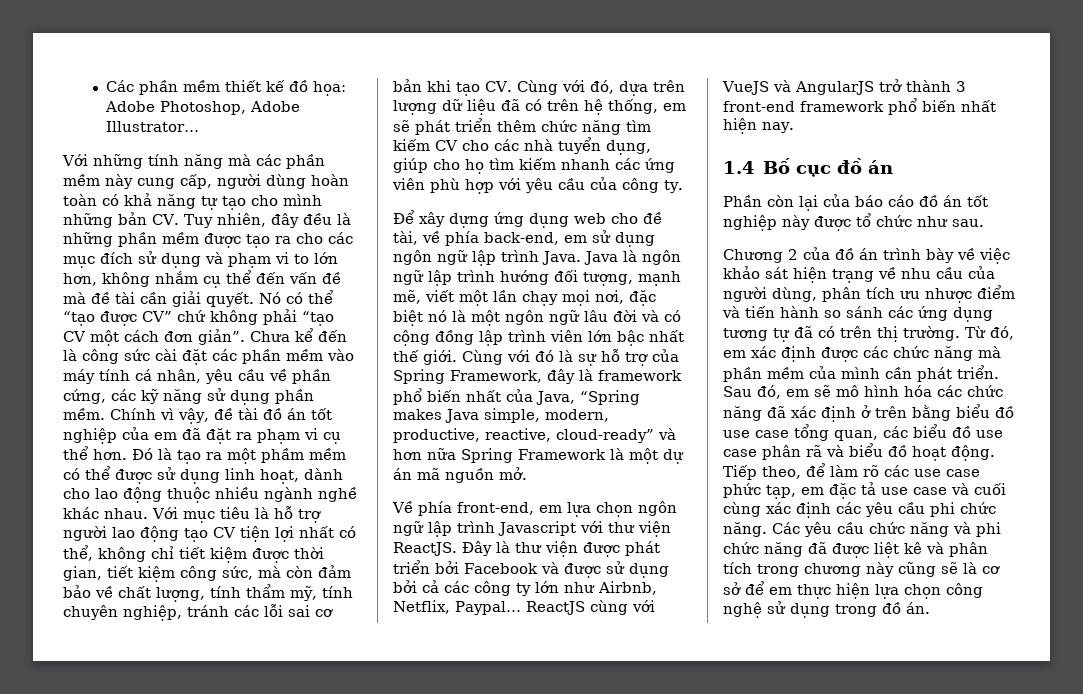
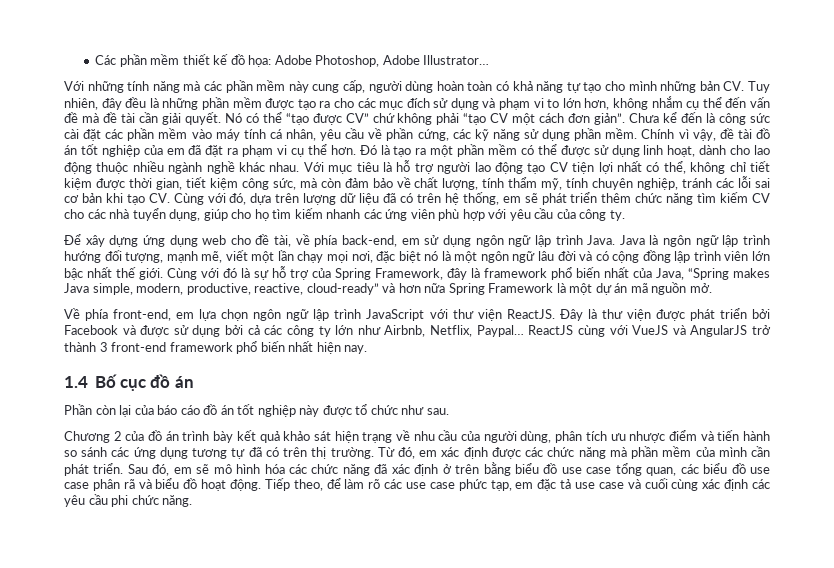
- Đó là tạo ra một phầm mềm có thể được sử dụng linh hoạt, dành cho lao động thuộc nhiều ngành nghề khác nhau.
+ Đó là tạo ra một phần mềm có thể được sử dụng linh hoạt, dành cho lao động thuộc nhiều ngành nghề khác nhau.
- Về phía front-end, em lựa chọn ngôn ngữ lập trình Javascript với thư viện ReactJS.
+ Về phía front-end, em lựa chọn ngôn ngữ lập trình JavaScript với thư viện ReactJS.
- Chương 2 của đồ án trình bày về việc khảo sát hiện trạng về nhu cầu của người dùng, phân tích ưu nhược điểm và tiến hành so sánh các ứng dụng tương tự đã có trên thị trường.
+ Chương 2 của đồ án trình bày kết quả khảo sát hiện trạng về nhu cầu của người dùng, phân tích ưu nhược điểm và tiến hành so sánh các ứng dụng tương tự đã có trên thị trường.
- Các yêu cầu chức năng và phi chức năng đã được liệt kê và phân tích trong chương này cũng sẽ là cơ sở để em thực hiện lựa chọn công nghệ sử dụng trong đồ án.

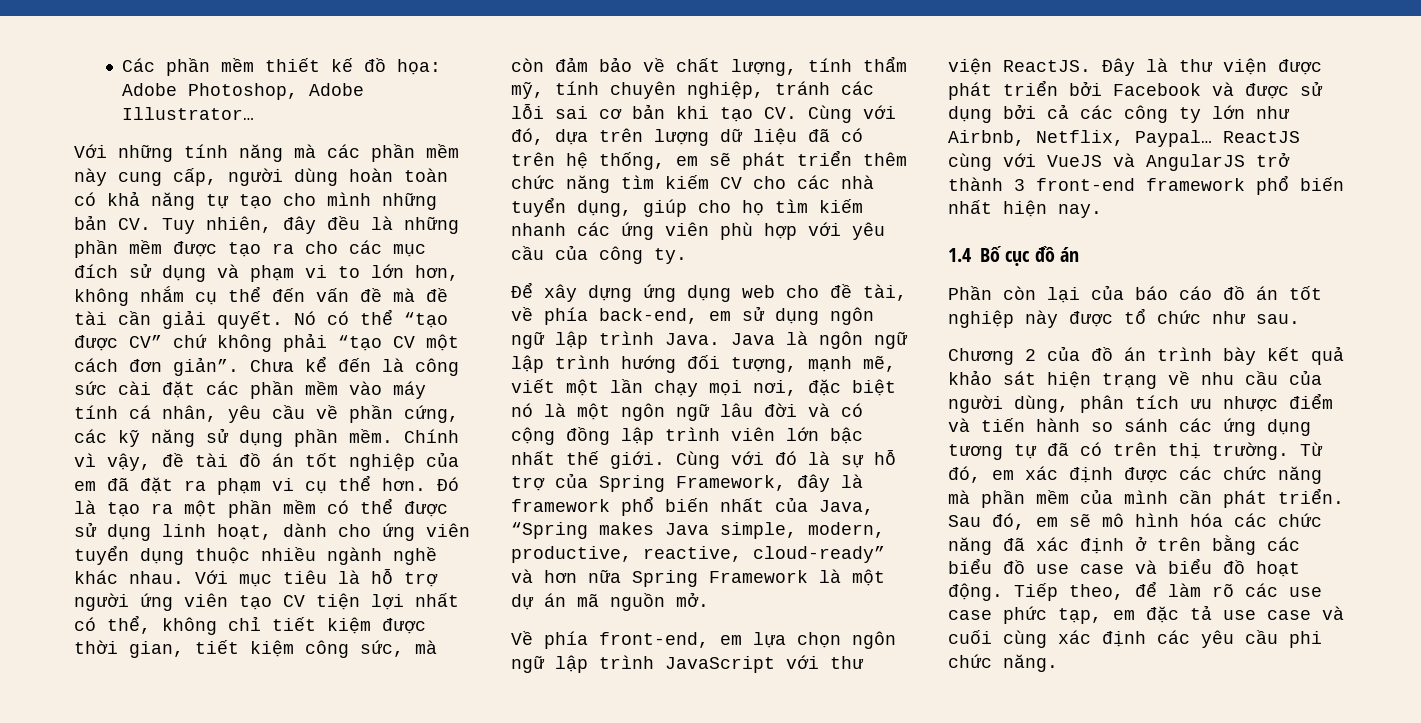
- Đó là tạo ra một phần mềm có thể được sử dụng linh hoạt, dành cho lao động thuộc nhiều ngành nghề khác nhau.
+ Đó là tạo ra một phần mềm có thể được sử dụng linh hoạt, dành cho ứng viên tuyển dụng thuộc nhiều ngành nghề khác nhau.
- Với mục tiêu là hỗ trợ người lao động tạo CV tiện lợi nhất có thể, không chỉ tiết kiệm được thời gian, tiết kiệm công sức, mà còn đảm bảo về chất lượng, tính thẩm mỹ, tính chuyên nghiệp, tránh các lỗi sai cơ bản khi tạo CV. Cùng với đó, dựa trên lượng dữ liệu đã có trên hệ thống, em sẽ phát triển thêm chức năng tìm kiếm CV cho các nhà tuyển dụng, giúp cho họ tìm kiếm nhanh các ứng viên phù hợp với yêu cầu của công ty.
+ Với mục tiêu là hỗ trợ người ứng viên tạo CV tiện lợi nhất có thể, không chỉ tiết kiệm được thời gian, tiết kiệm công sức, mà còn đảm bảo về chất lượng, tính thẩm mỹ, tính chuyên nghiệp, tránh các lỗi sai cơ bản khi tạo CV. Cùng với đó, dựa trên lượng dữ liệu đã có trên hệ thống, em sẽ phát triển thêm chức năng tìm kiếm CV cho các nhà tuyển dụng, giúp cho họ tìm kiếm nhanh các ứng viên phù hợp với yêu cầu của công ty.
- Sau đó, em sẽ mô hình hóa các chức năng đã xác định ở trên bằng biểu đồ use case tổng quan, các biểu đồ use case phân rã và biểu đồ hoạt động.
+ Sau đó, em sẽ mô hình hóa các chức năng đã xác định ở trên bằng các biểu đồ use case và biểu đồ hoạt động.

